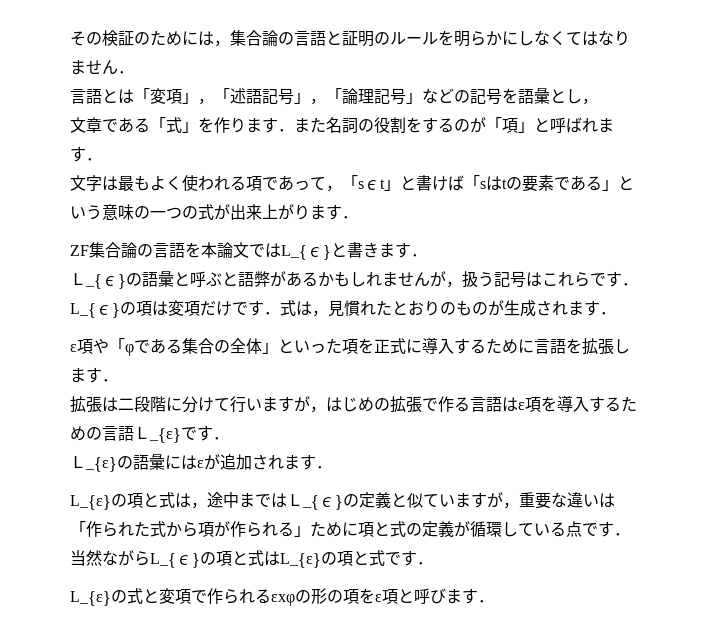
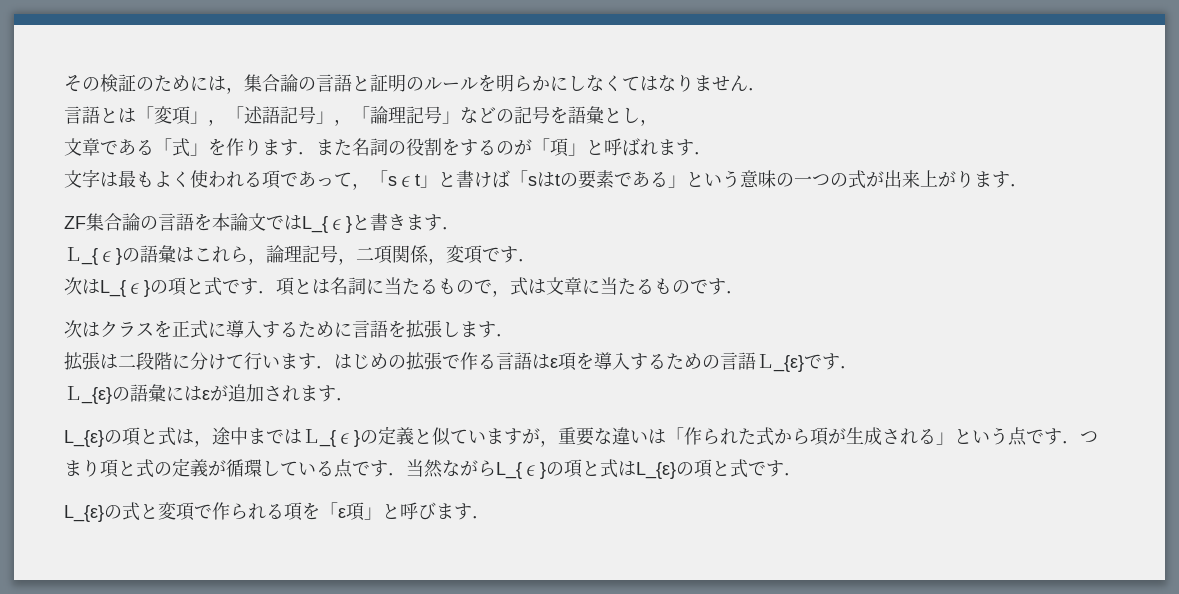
- Ｌ_{∊}の語彙と呼ぶと語弊があるかもしれませんが，扱う記号はこれらです．L_{∊}の項は変項だけです．式は，見慣れたとおりのものが生成されます．
- ε項や「φである集合の全体」といった項を正式に導入するために言語を拡張します．
+ Ｌ_{∊}の語彙はこれら，論理記号，二項関係，変項です．
+ 次はL_{∊}の項と式です．項とは名詞に当たるもので，式は文章に当たるものです．
+ 次はクラスを正式に導入するために言語を拡張します．
- 拡張は二段階に分けて行いますが，はじめの拡張で作る言語はε項を導入するための言語Ｌ_{ε}です．
+ 拡張は二段階に分けて行います．はじめの拡張で作る言語はε項を導入するための言語Ｌ_{ε}です．
- L_{ε}の項と式は，途中まではＬ_{∊}の定義と似ていますが，重要な違いは「作られた式から項が作られる」ために項と式の定義が循環している点です．当然ながらL_{∊}の項と式はL_{ε}の項と式です．
+ L_{ε}の項と式は，途中まではＬ_{∊}の定義と似ていますが，重要な違いは「作られた式から項が生成される」という点です．つまり項と式の定義が循環している点です．当然ながらL_{∊}の項と式はL_{ε}の項と式です．
- L_{ε}の式と変項で作られるεxφの形の項をε項と呼びます．
+ L_{ε}の式と変項で作られる項を「ε項」と呼びます．

